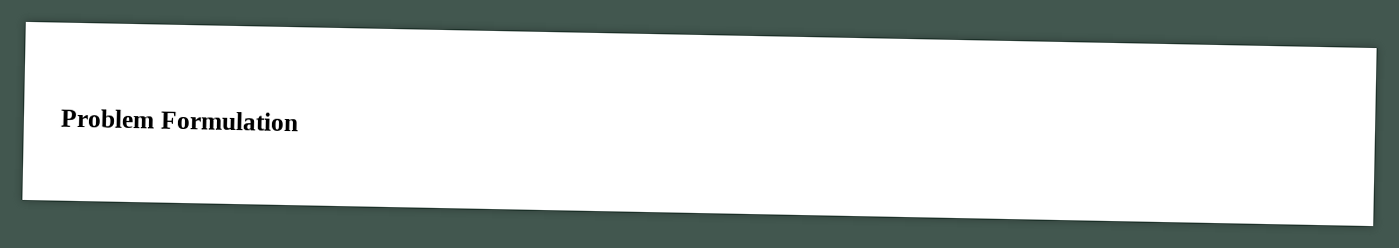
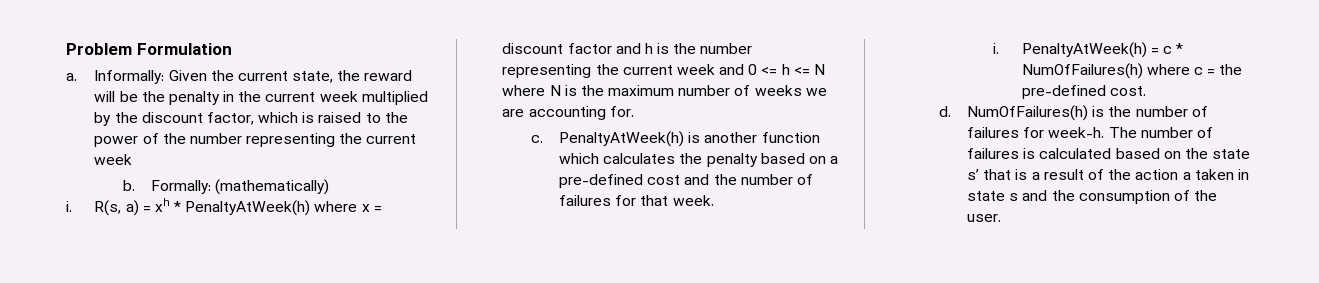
+ a. Informally: Given the current state, the reward will be the penalty in the current week multiplied by the discount factor, which is raised to the power of the number representing the current week
+ b. Formally: (mathematically)
+ i. R(s, a) = xh * PenaltyAtWeek(h) where x = discount factor and h is the number representing the current week and 0 <= h <= N where N is the maximum number of weeks we are accounting for.
+ c. PenaltyAtWeek(h) is another function which calculates the penalty based on a pre-defined cost and the number of failures for that week.
+ i. PenaltyAtWeek(h) = c * NumOfFailures(h) where c = the pre-defined cost.
+ d. NumOfFailures(h) is the number of failures for week-h. The number of failures is calculated based on the state s’ that is a result of the action a taken in state s and the consumption of the user.

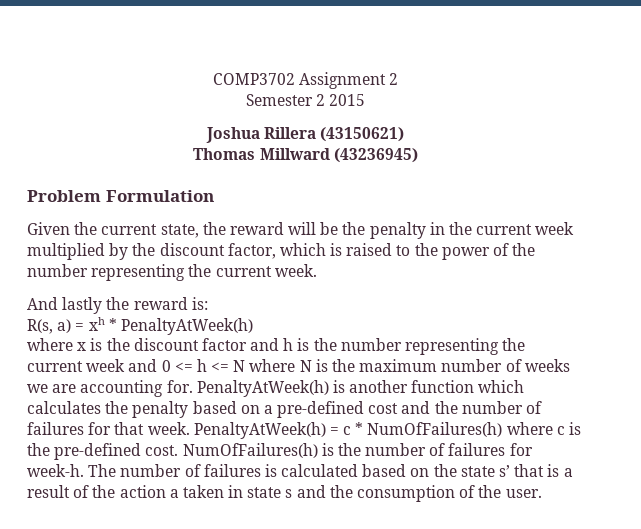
+ COMP3702 Assignment 2
+ Semester 2 2015
+ Joshua Rillera (43150621)
+ Thomas Millward (43236945)
- a. Informally: Given the current state, the reward will be the penalty in the current week multiplied by the discount factor, which is raised to the power of the number representing the current week
- b. Formally: (mathematically)
- i. R(s, a) = xh * PenaltyAtWeek(h) where x = discount factor and h is the number representing the current week and 0 <= h <= N where N is the maximum number of weeks we are accounting for.
- c.
+ Given the current state, the reward will be the penalty in the current week multiplied by the discount factor, which is raised to the power of the number representing the current week.
+ And lastly the reward is:
+ R(s, a) = xh * PenaltyAtWeek(h)
+ where x is the discount factor and h is the number representing the current week and 0 <= h <= N where N is the maximum number of weeks we are accounting for.
- PenaltyAtWeek(h) is another function which calculates the penalty based on a pre-defined cost and the number of failures for that week.
- i. PenaltyAtWeek(h) = c * NumOfFailures(h) where c = the pre-defined cost.
- d.
+ PenaltyAtWeek(h) is another function which calculates the penalty based on a pre-defined cost and the number of failures for that week. PenaltyAtWeek(h) = c * NumOfFailures(h) where c is the pre-defined cost.

